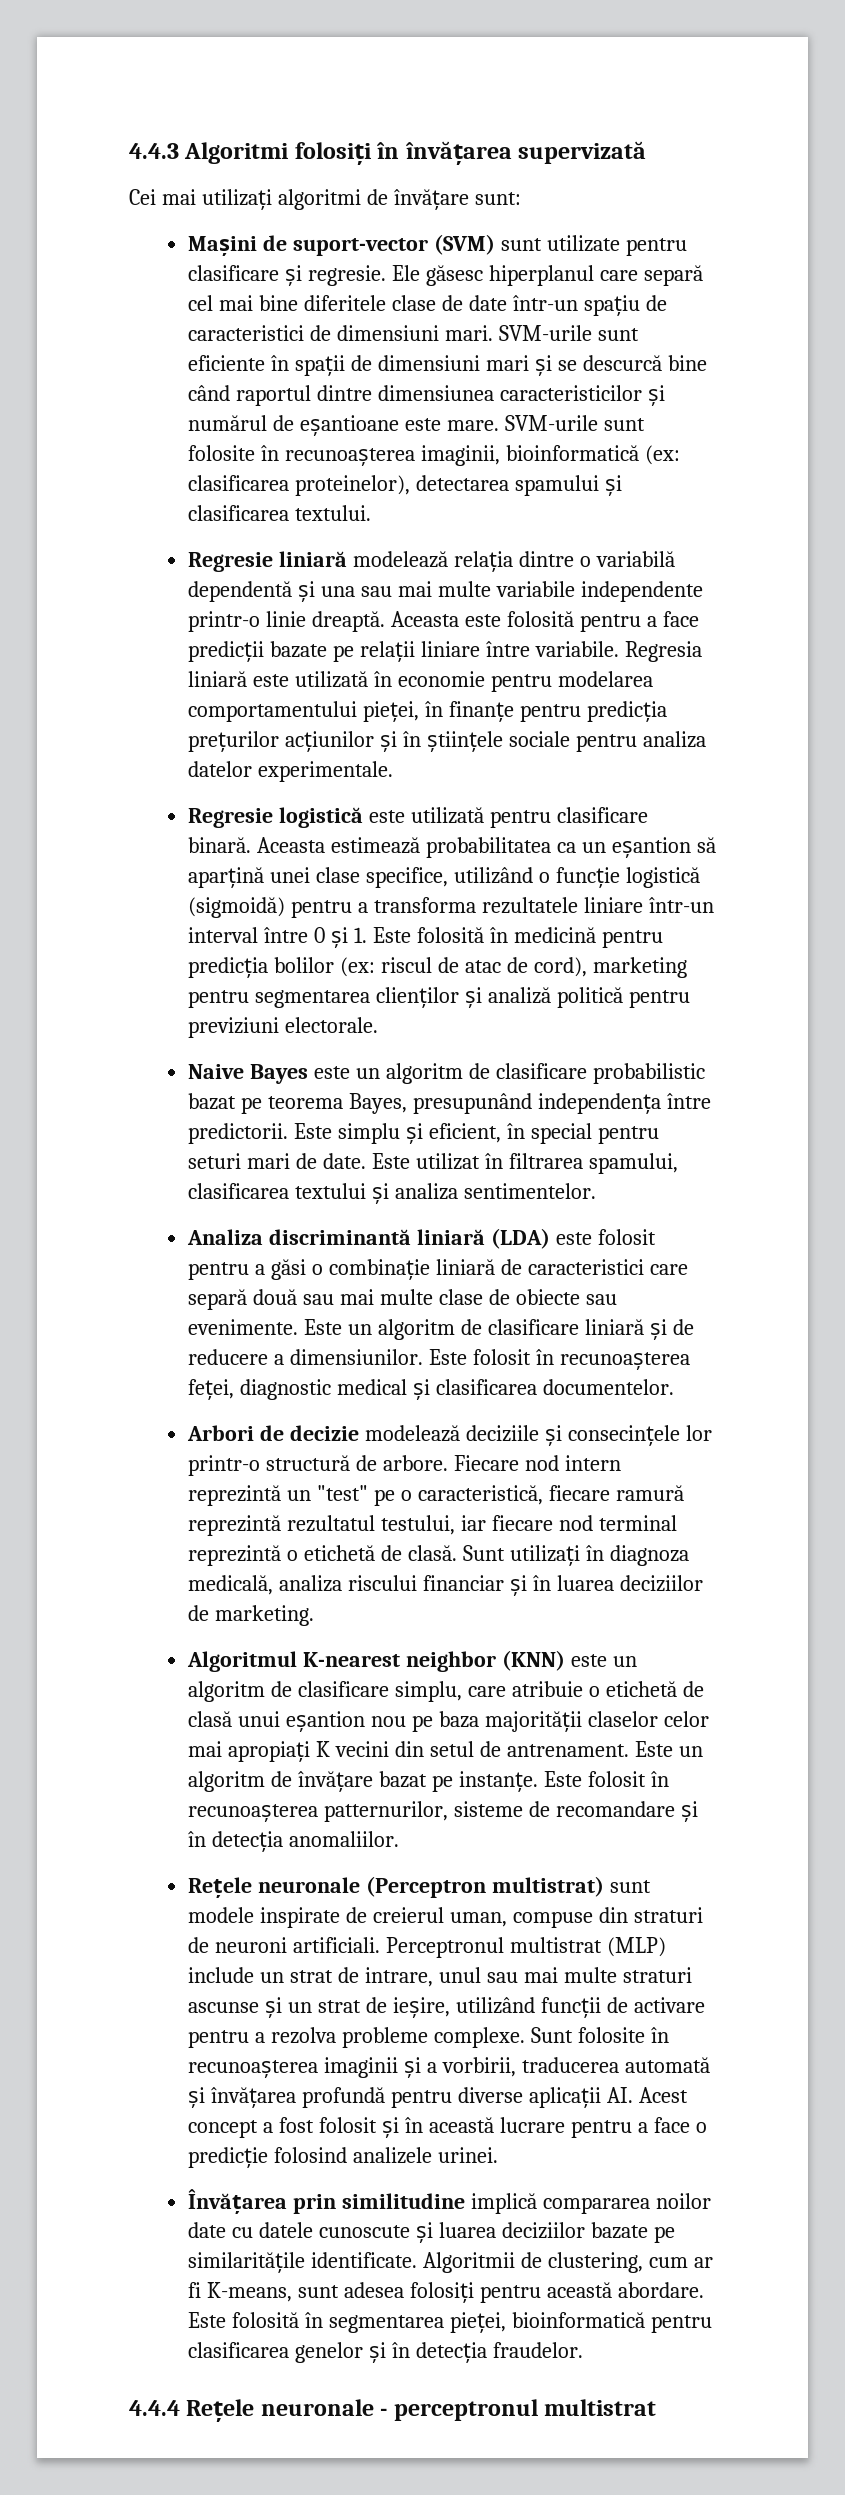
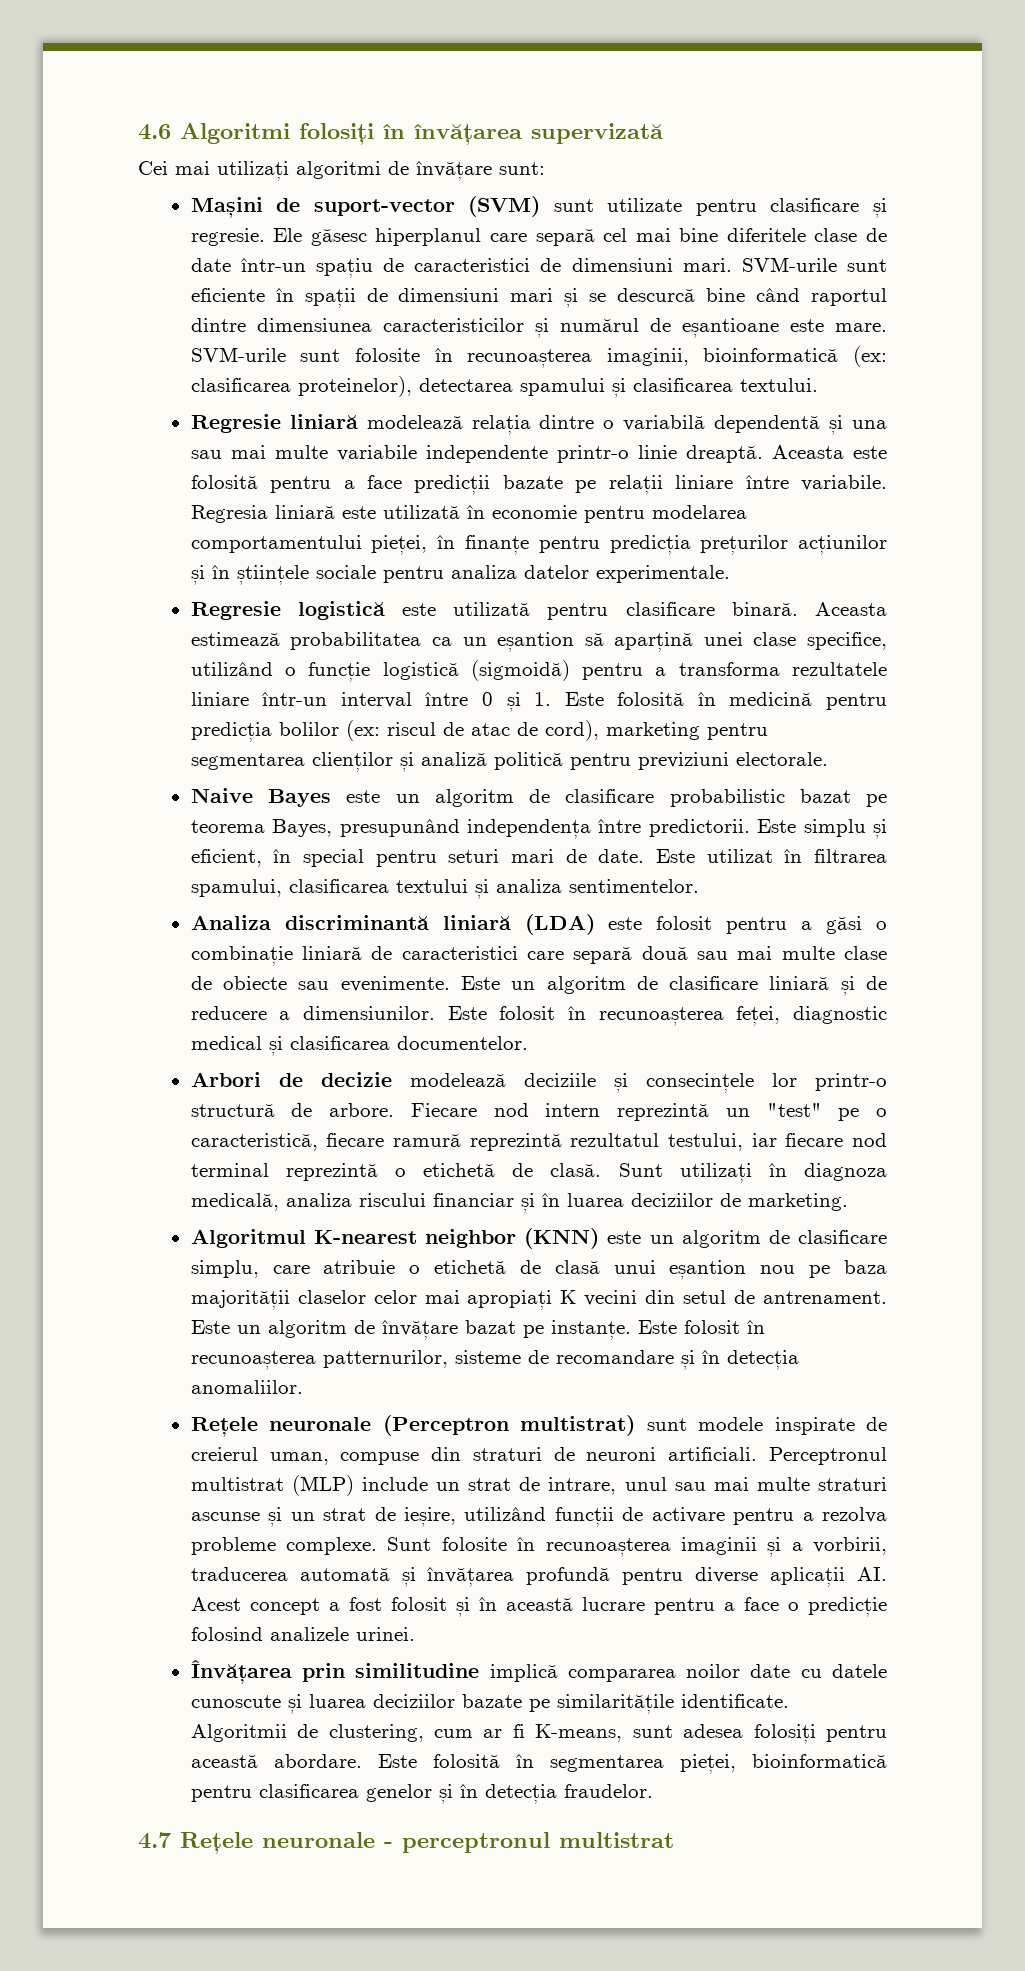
- 4.4.3 Algoritmi folosiți în învățarea supervizată
+ 4.6 Algoritmi folosiți în învățarea supervizată
- 4.4.4 Rețele neuronale - perceptronul multistrat
+ 4.7 Rețele neuronale - perceptronul multistrat

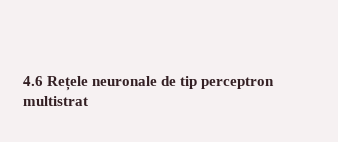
- 4.6 Algoritmi folosiți în învățarea supervizată
- Cei mai utilizați algoritmi de învățare sunt:
- Mașini de suport-vector (SVM) sunt utilizate pentru clasificare și regresie. Ele găsesc hiperplanul care separă cel mai bine diferitele clase de date într-un spațiu de caracteristici de dimensiuni mari. SVM-urile sunt eficiente în spații de dimensiuni mari și se descurcă bine când raportul dintre dimensiunea caracteristicilor și numărul de eșantioane este mare. SVM-urile sunt folosite în recunoașterea imaginii, bioinformatică (ex: clasificarea proteinelor), detectarea spamului și clasificarea textului.
- Regresie liniară modelează relația dintre o variabilă dependentă și una sau mai multe variabile independente printr-o linie dreaptă. Aceasta este folosită pentru a face predicții bazate pe relații liniare între variabile. Regresia liniară este utilizată în economie pentru modelarea comportamentului pieței, în finanțe pentru predicția prețurilor acțiunilor și în științele sociale pentru analiza datelor experimentale.
- Regresie logistică este utilizată pentru clasificare binară. Aceasta estimează probabilitatea ca un eșantion să aparțină unei clase specifice, utilizând o funcție logistică (sigmoidă) pentru a transforma rezultatele liniare într-un interval între 0 și 1. Este folosită în medicină pentru predicția bolilor (ex: riscul de atac de cord), marketing pentru segmentarea clienților și analiză politică pentru previziuni electorale.
- Naive Bayes este un algoritm de clasificare probabilistic bazat pe teorema Bayes, presupunând independența între predictorii. Este simplu și eficient, în special pentru seturi mari de date. Este utilizat în filtrarea spamului, clasificarea textului și analiza sentimentelor.
- Analiza discriminantă liniară (LDA) este folosit pentru a găsi o combinație liniară de caracteristici care separă două sau mai multe clase de obiecte sau evenimente. Este un algoritm de clasificare liniară și de reducere a dimensiunilor. Este folosit în recunoașterea feței, diagnostic medical și clasificarea documentelor.
- Arbori de decizie modelează deciziile și consecințele lor printr-o structură de arbore. Fiecare nod intern reprezintă un "test" pe o caracteristică, fiecare ramură reprezintă rezultatul testului, iar fiecare nod terminal reprezintă o etichetă de clasă. Sunt utilizați în diagnoza medicală, analiza riscului financiar și în luarea deciziilor de marketing.
- Algoritmul K-nearest neighbor (KNN) este un algoritm de clasificare simplu, care atribuie o etichetă de clasă unui eșantion nou pe baza majorității claselor celor mai apropiați K vecini din setul de antrenament. Este un algoritm de învățare bazat pe instanțe. Este folosit în recunoașterea patternurilor, sisteme de recomandare și în detecția anomaliilor.
- Rețele neuronale (Perceptron multistrat) sunt modele inspirate de creierul uman, compuse din straturi de neuroni artificiali. Perceptronul multistrat (MLP) include un strat de intrare, unul sau mai multe straturi ascunse și un strat de ieșire, utilizând funcții de activare pentru a rezolva probleme complexe. Sunt folosite în recunoașterea imaginii și a vorbirii, traducerea automată și învățarea profundă pentru diverse aplicații AI. Acest concept a fost folosit și în această lucrare pentru a face o predicție folosind analizele urinei.
- Învățarea prin similitudine implică compararea noilor date cu datele cunoscute și luarea deciziilor bazate pe similaritățile identificate. Algoritmii de clustering, cum ar fi K-means, sunt adesea folosiți pentru această abordare. Este folosită în segmentarea pieței, bioinformatică pentru clasificarea genelor și în detecția fraudelor.
- 4.7 Rețele neuronale - perceptronul multistrat
+ 4.6 Rețele neuronale de tip perceptron multistrat

